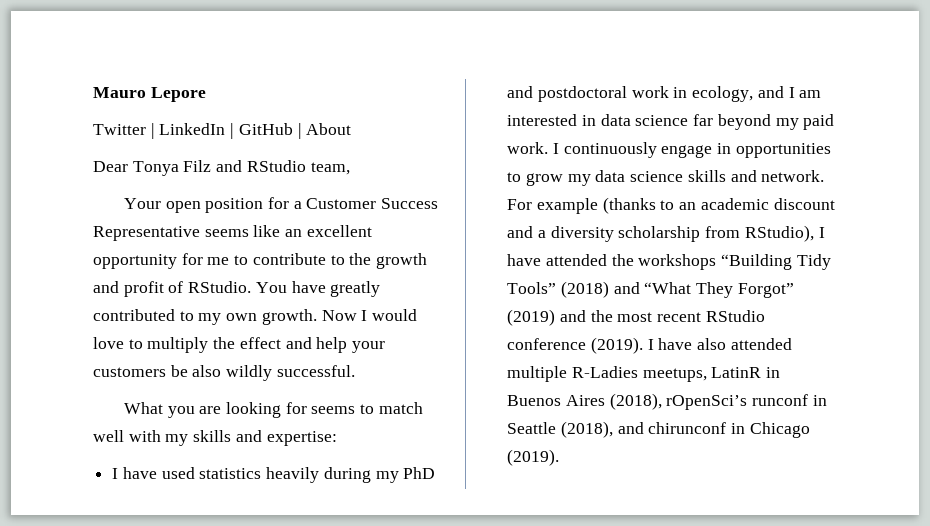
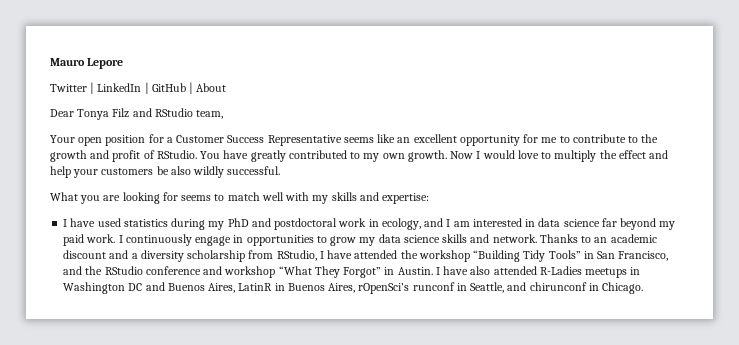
- I have used statistics heavily during my PhD and postdoctoral work in ecology, and I am interested in data science far beyond my paid work.
+ I have used statistics during my PhD and postdoctoral work in ecology, and I am interested in data science far beyond my paid work.
- For example (thanks to an academic discount and a diversity scholarship from RStudio), I have attended the workshops “Building Tidy Tools” (2018) and “What They Forgot” (2019) and the most recent RStudio conference (2019). I have also attended multiple R-Ladies meetups, LatinR in Buenos Aires (2018), rOpenSci’s runconf in Seattle (2018), and chirunconf in Chicago (2019).
+ Thanks to an academic discount and a diversity scholarship from RStudio, I have attended the workshop “Building Tidy Tools” in San Francisco, and the RStudio conference and workshop “What They Forgot” in Austin. I have also attended R-Ladies meetups in Washington DC and Buenos Aires, LatinR in Buenos Aires, rOpenSci’s runconf in Seattle, and chirunconf in Chicago.

